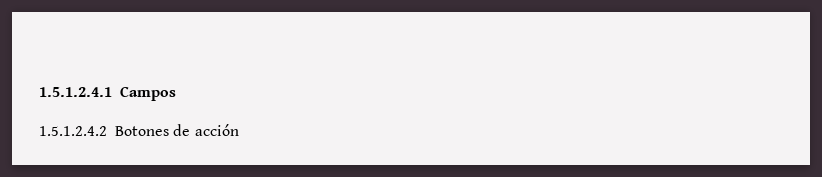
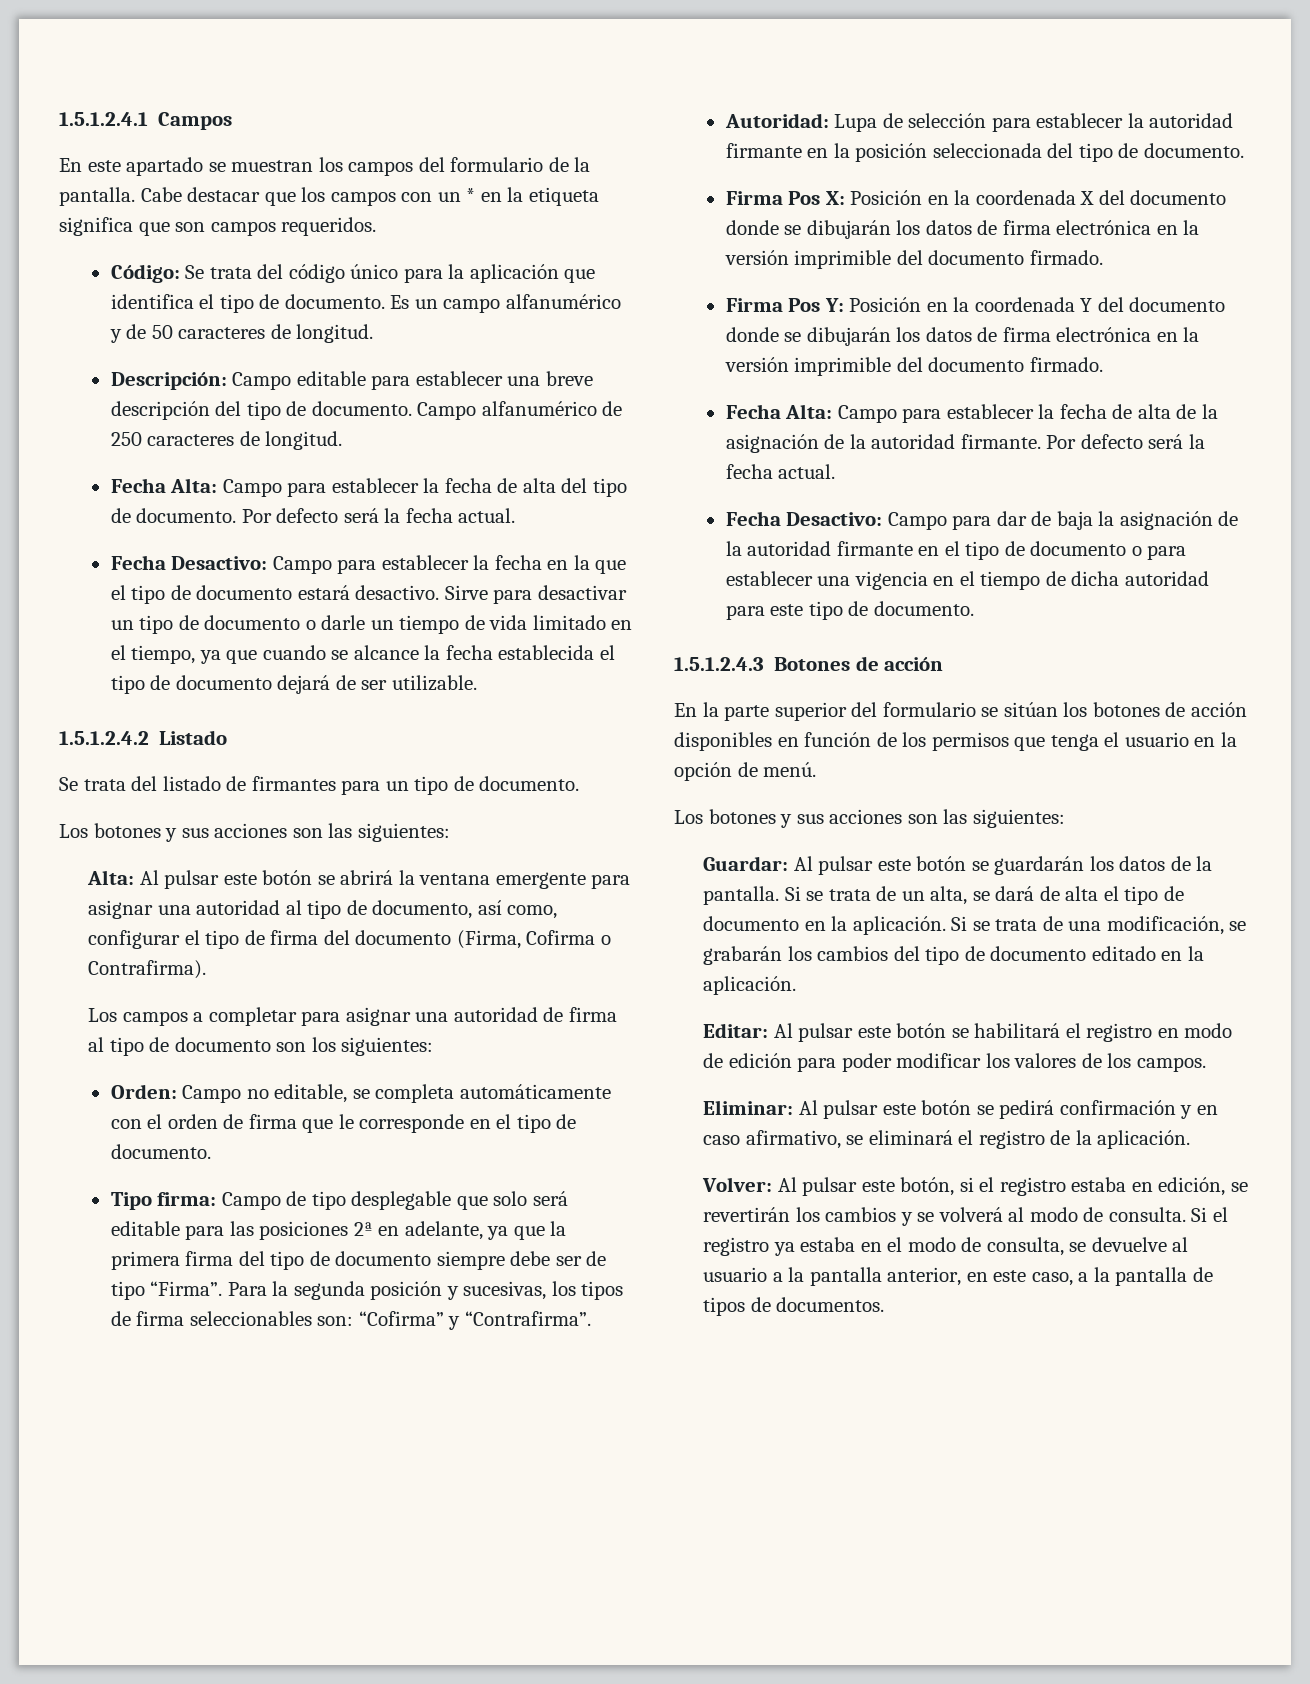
- 1.5.1.2.4.2 Botones de acción
+ En este apartado se muestran los campos del formulario de la pantalla. Cabe destacar que los campos con un * en la etiqueta significa que son campos requeridos.
+ Código: Se trata del código único para la aplicación que identifica el tipo de documento. Es un campo alfanumérico y de 50 caracteres de longitud.
+ Descripción: Campo editable para establecer una breve descripción del tipo de documento. Campo alfanumérico de 250 caracteres de longitud.
+ Fecha Alta: Campo para establecer la fecha de alta del tipo de documento. Por defecto será la fecha actual.
+ Fecha Desactivo: Campo para establecer la fecha en la que el tipo de documento estará desactivo. Sirve para desactivar un tipo de documento o darle un tiempo de vida limitado en el tiempo, ya que cuando se alcance la fecha establecida el tipo de documento dejará de ser utilizable.
+ 1.5.1.2.4.2 Listado
+ Se trata del listado de firmantes para un tipo de documento.
+ Los botones y sus acciones son las siguientes:
+ Alta: Al pulsar este botón se abrirá la ventana emergente para asignar una autoridad al tipo de documento, así como, configurar el tipo de firma del documento (Firma, Cofirma o Contrafirma).
+ Los campos a completar para asignar una autoridad de firma al tipo de documento son los siguientes:
+ Orden: Campo no editable, se completa automáticamente con el orden de firma que le corresponde en el tipo de documento.
+ Tipo firma: Campo de tipo desplegable que solo será editable para las posiciones 2ª en adelante, ya que la primera firma del tipo de documento siempre debe ser de tipo “Firma”. Para la segunda posición y sucesivas, los tipos de firma seleccionables son: “Cofirma” y “Contrafirma”.
+ Autoridad: Lupa de selección para establecer la autoridad firmante en la posición seleccionada del tipo de documento.
+ Firma Pos X: Posición en la coordenada X del documento donde se dibujarán los datos de firma electrónica en la versión imprimible del documento firmado.
+ Firma Pos Y: Posición en la coordenada Y del documento donde se dibujarán los datos de firma electrónica en la versión imprimible del documento firmado.
+ Fecha Alta: Campo para establecer la fecha de alta de la asignación de la autoridad firmante. Por defecto será la fecha actual.
+ Fecha Desactivo: Campo para dar de baja la asignación de la autoridad firmante en el tipo de documento o para establecer una vigencia en el tiempo de dicha autoridad para este tipo de documento.
+ 1.5.1.2.4.3 Botones de acción
+ En la parte superior del formulario se sitúan los botones de acción disponibles en función de los permisos que tenga el usuario en la opción de menú.
+ Los botones y sus acciones son las siguientes:
+ Guardar: Al pulsar este botón se guardarán los datos de la pantalla. Si se trata de un alta, se dará de alta el tipo de documento en la aplicación. Si se trata de una modificación, se grabarán los cambios del tipo de documento editado en la aplicación.
+ Editar: Al pulsar este botón se habilitará el registro en modo de edición para poder modificar los valores de los campos.
+ Eliminar: Al pulsar este botón se pedirá confirmación y en caso afirmativo, se eliminará el registro de la aplicación.
+ Volver: Al pulsar este botón, si el registro estaba en edición, se revertirán los cambios y se volverá al modo de consulta. Si el registro ya estaba en el modo de consulta, se devuelve al usuario a la pantalla anterior, en este caso, a la pantalla de tipos de documentos.

